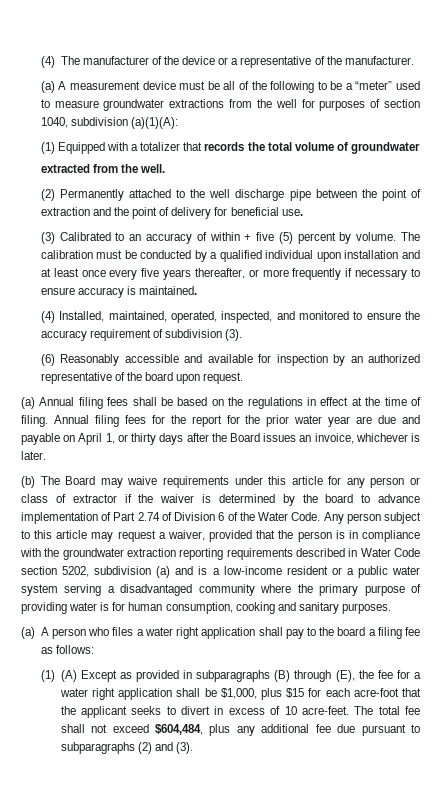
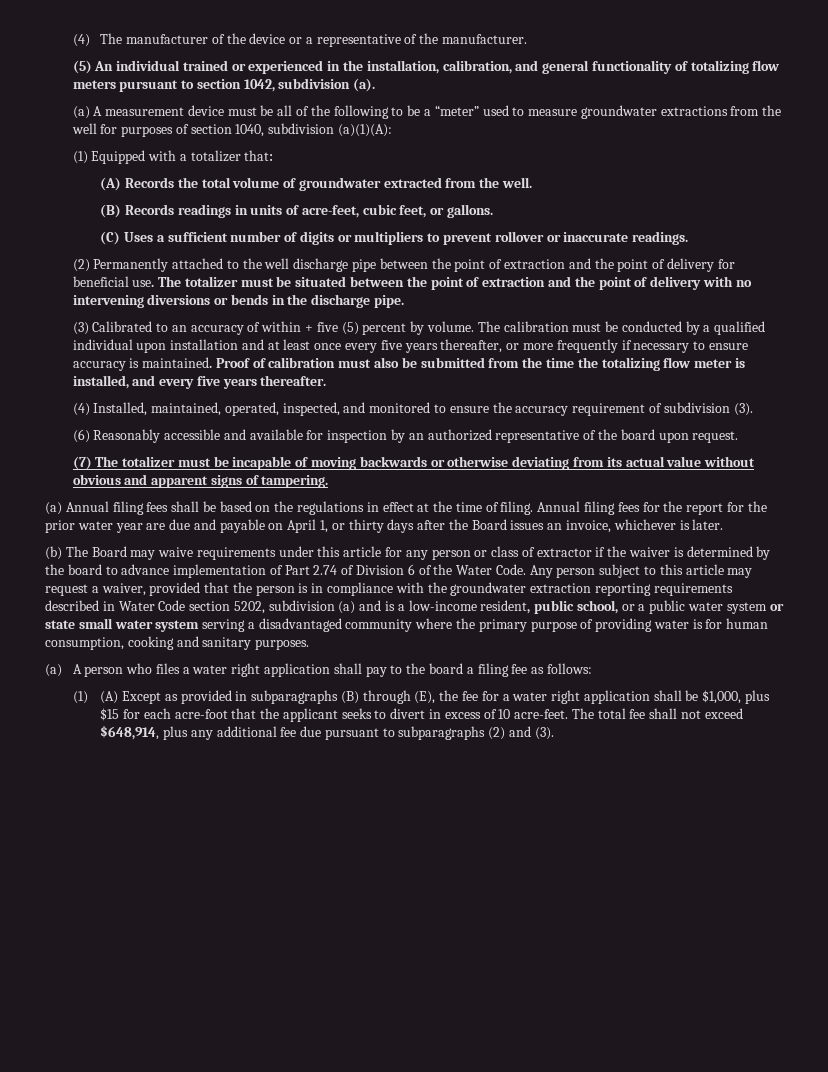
+ (5) An individual trained or experienced in the installation, calibration, and general functionality of totalizing flow meters pursuant to section 1042, subdivision (a).
- (1) Equipped with a totalizer that records the total volume of groundwater
- extracted from the well.
+ (1) Equipped with a totalizer that:
+ (A) Records the total volume of groundwater extracted from the well.
+ (B) Records readings in units of acre-feet, cubic feet, or gallons.
+ (C) Uses a sufficient number of digits or multipliers to prevent rollover or inaccurate readings.
+ The totalizer must be situated between the point of extraction and the point of delivery with no intervening diversions or bends in the discharge pipe.
+ Proof of calibration must also be submitted from the time the totalizing flow meter is installed, and every five years thereafter.
+ (7) The totalizer must be incapable of moving backwards or otherwise deviating from its actual value without obvious and apparent signs of tampering.
- Any person subject to this article may request a waiver, provided that the person is in compliance with the groundwater extraction reporting requirements described in Water Code section 5202, subdivision (a) and is a low-income resident or a public water system serving a disadvantaged community where the primary purpose of providing water is for human consumption, cooking and sanitary purposes.
+ Any person subject to this article may request a waiver, provided that the person is in compliance with the groundwater extraction reporting requirements described in Water Code section 5202, subdivision (a) and is a low-income resident, public school, or a public water system or state small water system serving a disadvantaged community where the primary purpose of providing water is for human consumption, cooking and sanitary purposes.
- The total fee shall not exceed $604,484, plus any additional fee due pursuant to subparagraphs (2) and (3).
+ The total fee shall not exceed $648,914, plus any additional fee due pursuant to subparagraphs (2) and (3).

